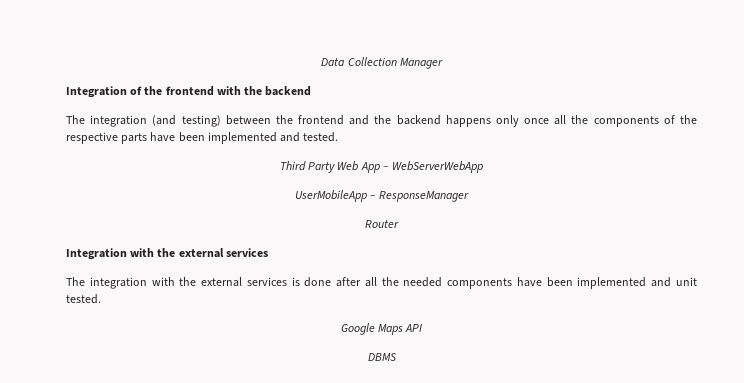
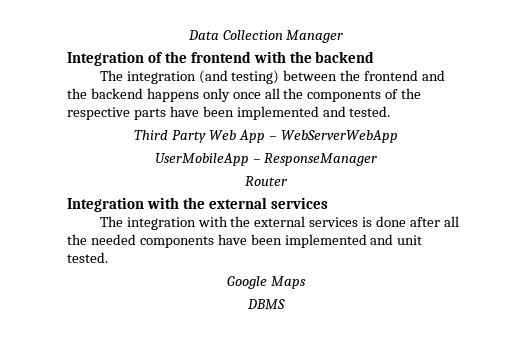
- Google Maps API
+ Google Maps

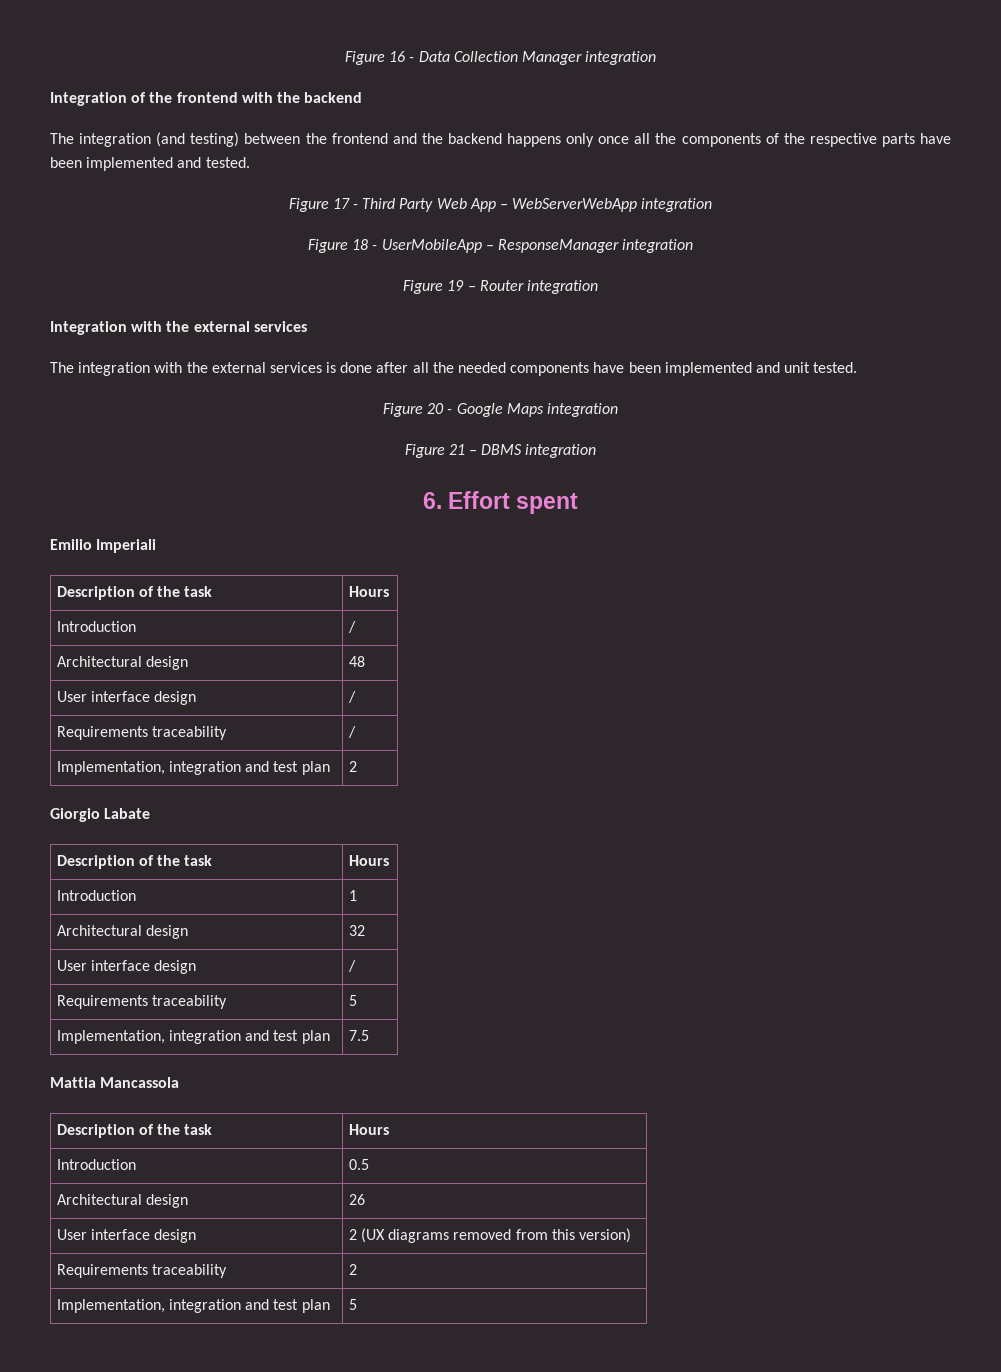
- Data Collection Manager
+ Figure 16 - Data Collection Manager integration
- Third Party Web App – WebServerWebApp
- UserMobileApp – ResponseManager
- Router
+ Figure 17 - Third Party Web App – WebServerWebApp integration
+ Figure 18 - UserMobileApp – ResponseManager integration
+ Figure 19 – Router integration
- Google Maps
- DBMS
+ Figure 20 - Google Maps integration
+ Figure 21 – DBMS integration
+ 6. Effort spent
+ Emilio Imperiali
+ Description of the task | Hours
+ Introduction | /
+ Architectural design | 48
+ User interface design | /
+ Requirements traceability | /
+ Implementation, integration and test plan | 2
+ Giorgio Labate
+ Description of the task | Hours
+ Introduction | 1
+ Architectural design | 32
+ User interface design | /
+ Requirements traceability | 5
+ Implementation, integration and test plan | 7.5
+ Mattia Mancassola
+ Description of the task | Hours
+ Introduction | 0.5
+ Architectural design | 26
+ User interface design | 2 (UX diagrams removed from this version)
+ Requirements traceability | 2
+ Implementation, integration and test plan | 5

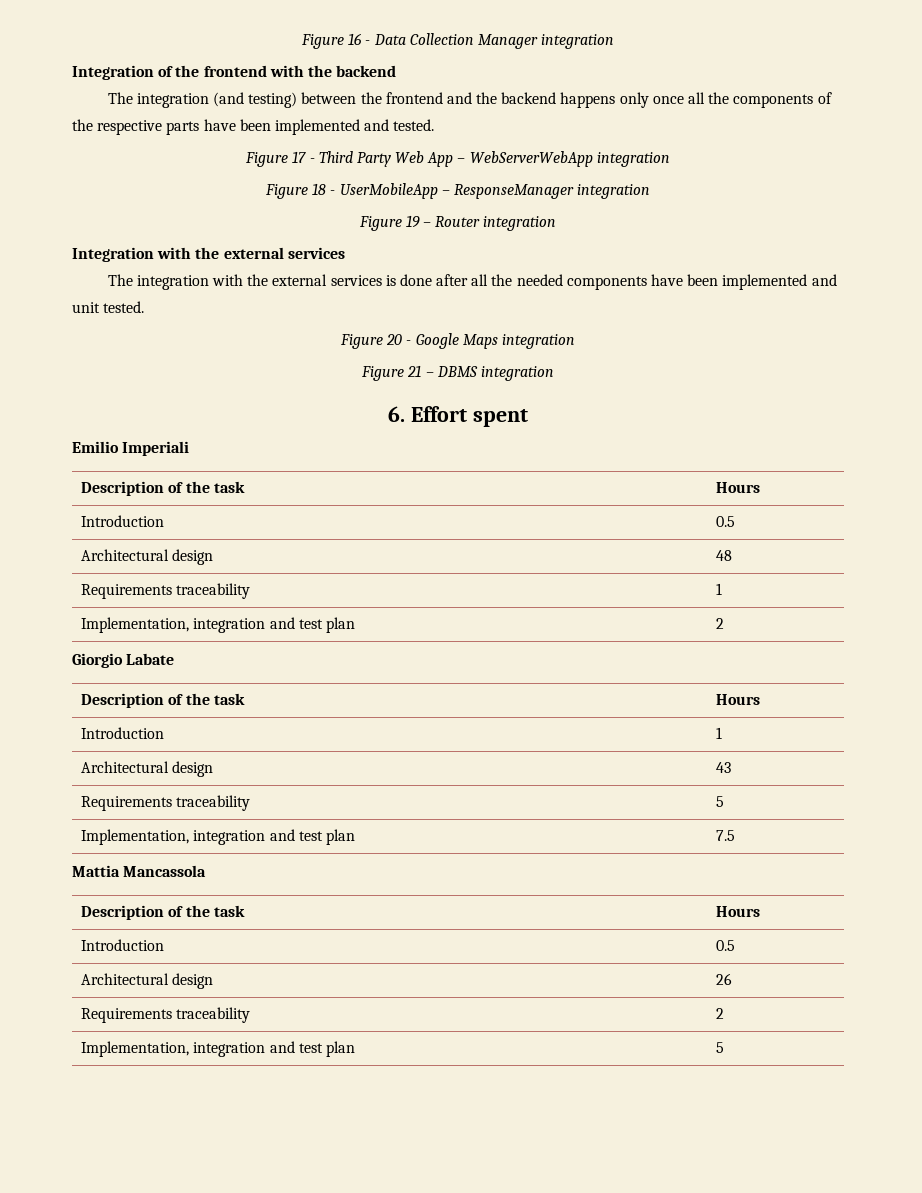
  Emilio Imperiali
  Description of the task | Hours
- Introduction | /
+ Introduction | 0.5
  Architectural design | 48
- User interface design | /
- Requirements traceability | /
+ Requirements traceability | 1
- Architectural design | 32
- User interface design | /
+ Architectural design | 43
- User interface design | 2 (UX diagrams removed from this version)

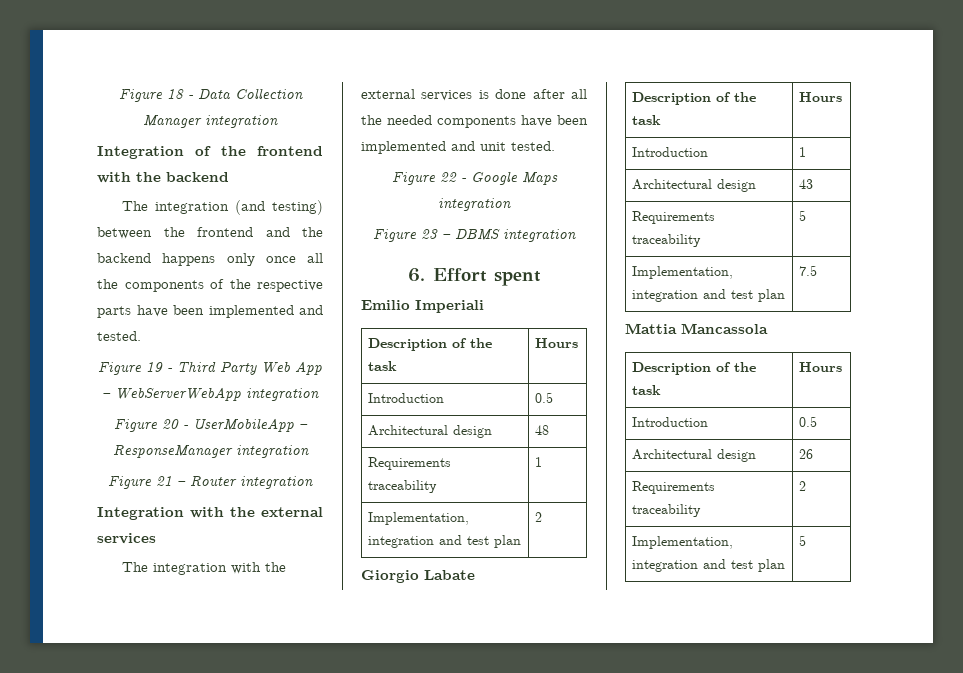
- Figure 16 - Data Collection Manager integration
+ Figure 18 - Data Collection Manager integration
- Figure 17 - Third Party Web App – WebServerWebApp integration
+ Figure 19 - Third Party Web App – WebServerWebApp integration
- Figure 18 - UserMobileApp – ResponseManager integration
+ Figure 20 - UserMobileApp – ResponseManager integration
- Figure 19 – Router integration
+ Figure 21 – Router integration
- Figure 20 - Google Maps integration
+ Figure 22 - Google Maps integration
- Figure 21 – DBMS integration
+ Figure 23 – DBMS integration

